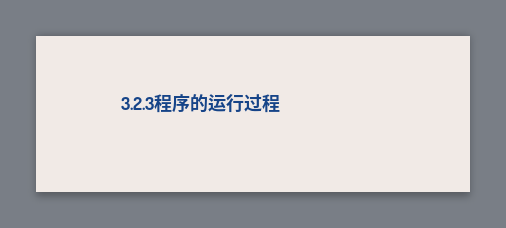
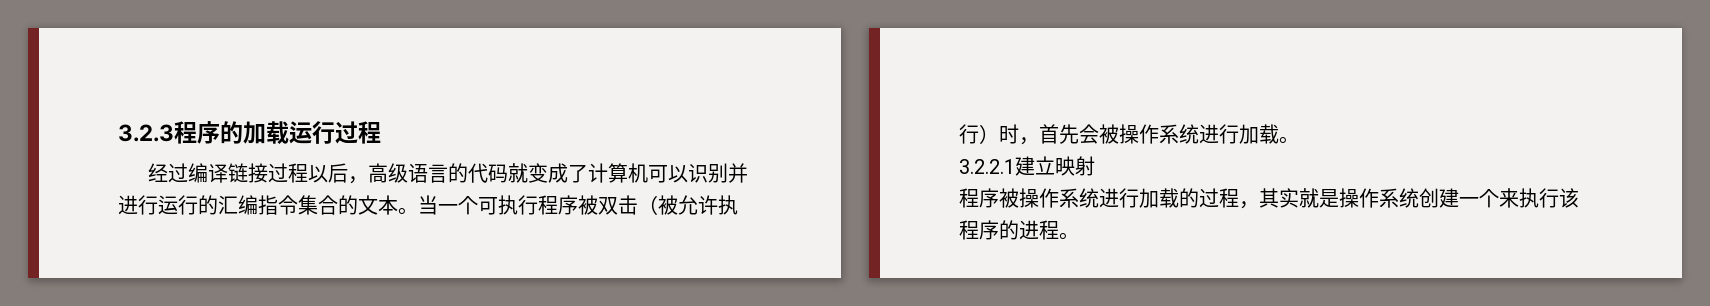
- 3.2.3程序的运行过程
+ 3.2.3程序的加载运行过程
+ 经过编译链接过程以后，高级语言的代码就变成了计算机可以识别并进行运行的汇编指令集合的文本。当一个可执行程序被双击（被允许执行）时，首先会被操作系统进行加载。
+ 3.2.2.1建立映射
+ 程序被操作系统进行加载的过程，其实就是操作系统创建一个来执行该程序的进程。

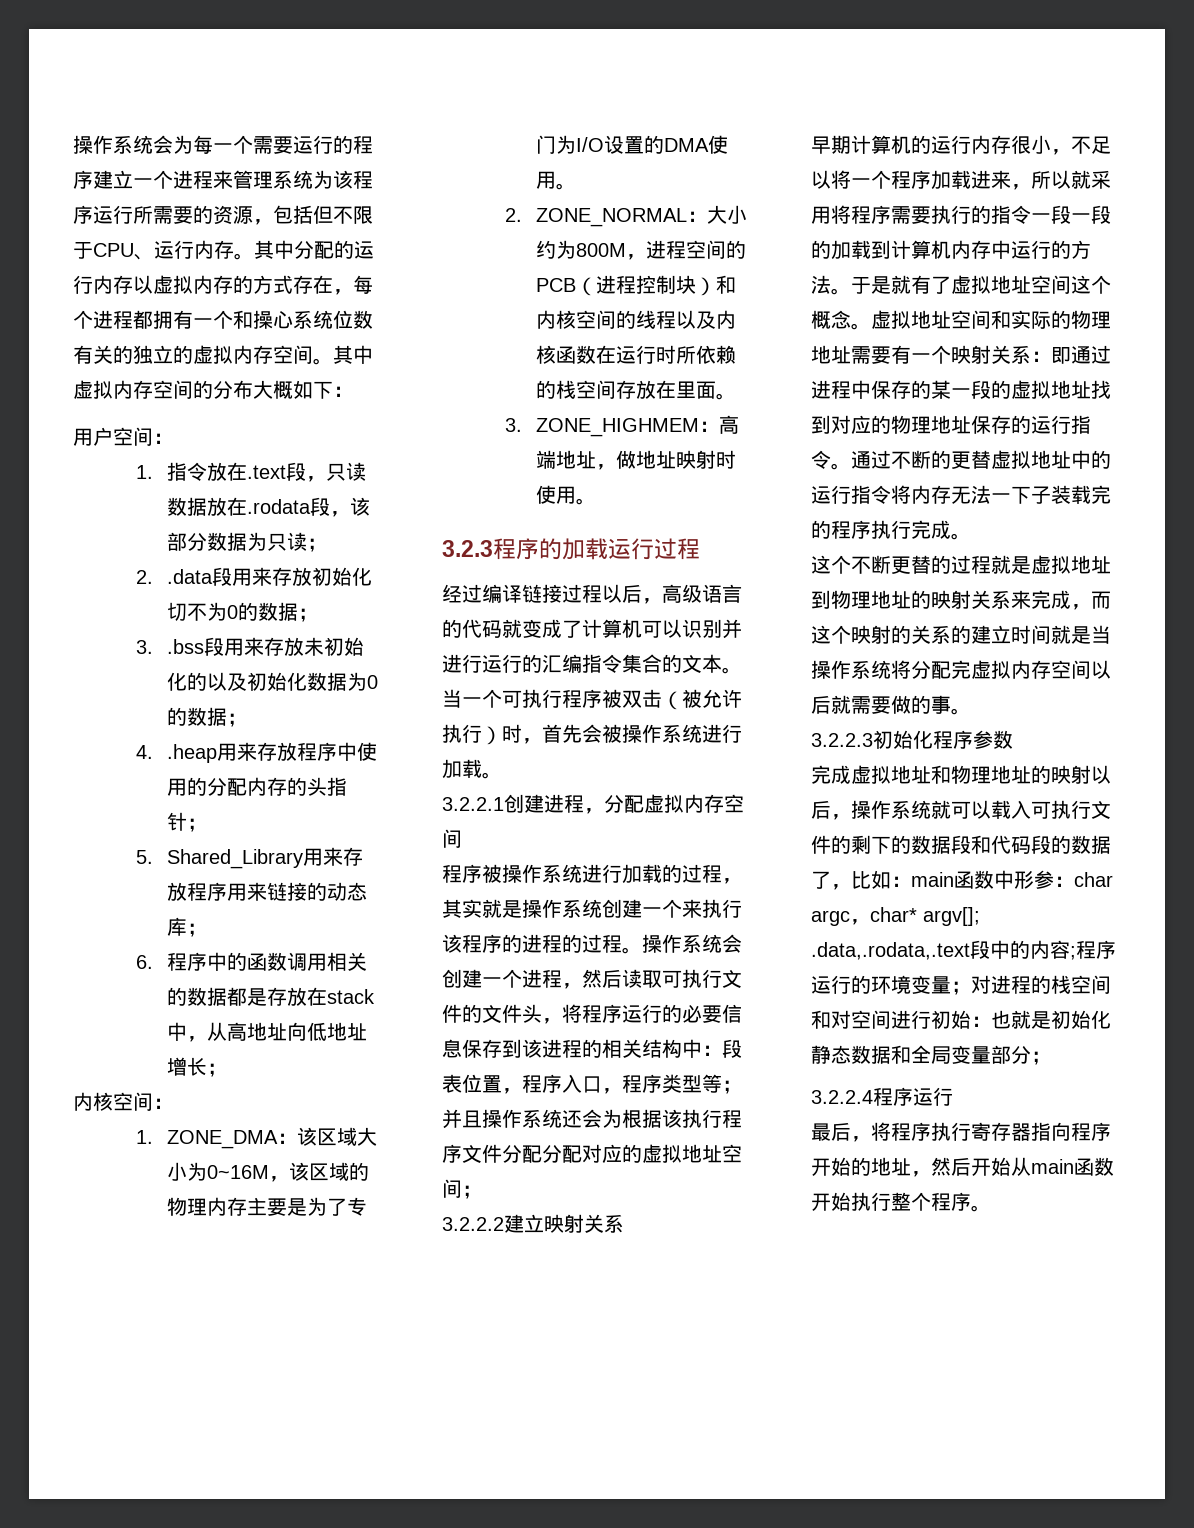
+ 操作系统会为每一个需要运行的程序建立一个进程来管理系统为该程序运行所需要的资源，包括但不限于CPU、运行内存。其中分配的运行内存以虚拟内存的方式存在，每个进程都拥有一个和操心系统位数有关的独立的虚拟内存空间。其中虚拟内存空间的分布大概如下：
+ 用户空间：
+ 1.指令放在.text段，只读数据放在.rodata段，该部分数据为只读；
+ 2. .data段用来存放初始化切不为0的数据；
+ 3. .bss段用来存放未初始化的以及初始化数据为0的数据；
+ 4. .heap用来存放程序中使用的分配内存的头指针；
+ 5. Shared_Library用来存放程序用来链接的动态库；
+ 6.程序中的函数调用相关的数据都是存放在stack中，从高地址向低地址增长；
+ 内核空间：
+ 1. ZONE_DMA：该区域大小为0~16M，该区域的物理内存主要是为了专门为I/O设置的DMA使用。
+ 2. ZONE_NORMAL：大小约为800M，进程空间的PCB（进程控制块）和内核空间的线程以及内核函数在运行时所依赖的栈空间存放在里面。
+ 3. ZONE_HIGHMEM：高端地址，做地址映射时使用。
- 3.2.2.1建立映射
+ 3.2.2.1创建进程，分配虚拟内存空间
- 程序被操作系统进行加载的过程，其实就是操作系统创建一个来执行该程序的进程。
+ 程序被操作系统进行加载的过程，其实就是操作系统创建一个来执行该程序的进程的过程。操作系统会创建一个进程，然后读取可执行文件的文件头，将程序运行的必要信息保存到该进程的相关结构中：段表位置，程序入口，程序类型等；并且操作系统还会为根据该执行程序文件分配分配对应的虚拟地址空间；
+ 3.2.2.2建立映射关系
+ 早期计算机的运行内存很小，不足以将一个程序加载进来，所以就采用将程序需要执行的指令一段一段的加载到计算机内存中运行的方法。于是就有了虚拟地址空间这个概念。虚拟地址空间和实际的物理地址需要有一个映射关系：即通过进程中保存的某一段的虚拟地址找到对应的物理地址保存的运行指令。通过不断的更替虚拟地址中的运行指令将内存无法一下子装载完的程序执行完成。
+ 这个不断更替的过程就是虚拟地址到物理地址的映射关系来完成，而这个映射的关系的建立时间就是当操作系统将分配完虚拟内存空间以后就需要做的事。
+ 3.2.2.3初始化程序参数
+ 完成虚拟地址和物理地址的映射以后，操作系统就可以载入可执行文件的剩下的数据段和代码段的数据了，比如：main函数中形参：char argc，char* argv[]; .data,.rodata,.text段中的内容;程序运行的环境变量；对进程的栈空间和对空间进行初始：也就是初始化静态数据和全局变量部分；
+ 3.2.2.4程序运行
+ 最后，将程序执行寄存器指向程序开始的地址，然后开始从main函数开始执行整个程序。

